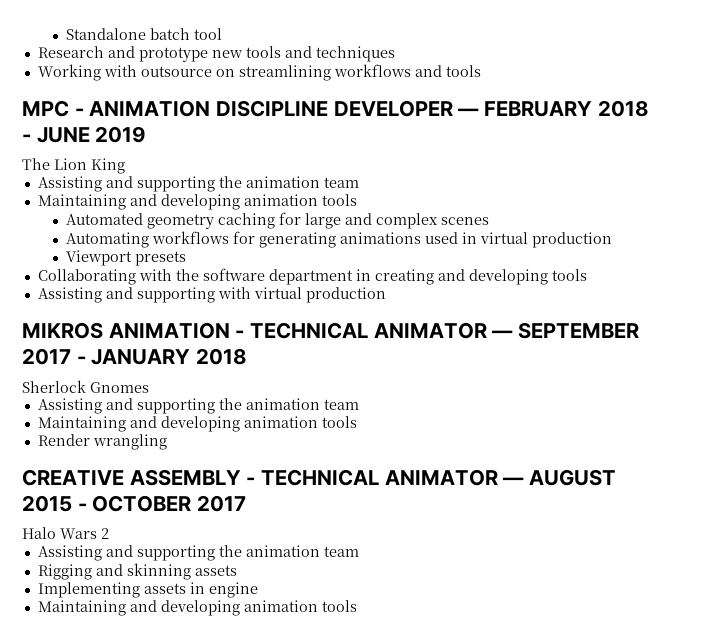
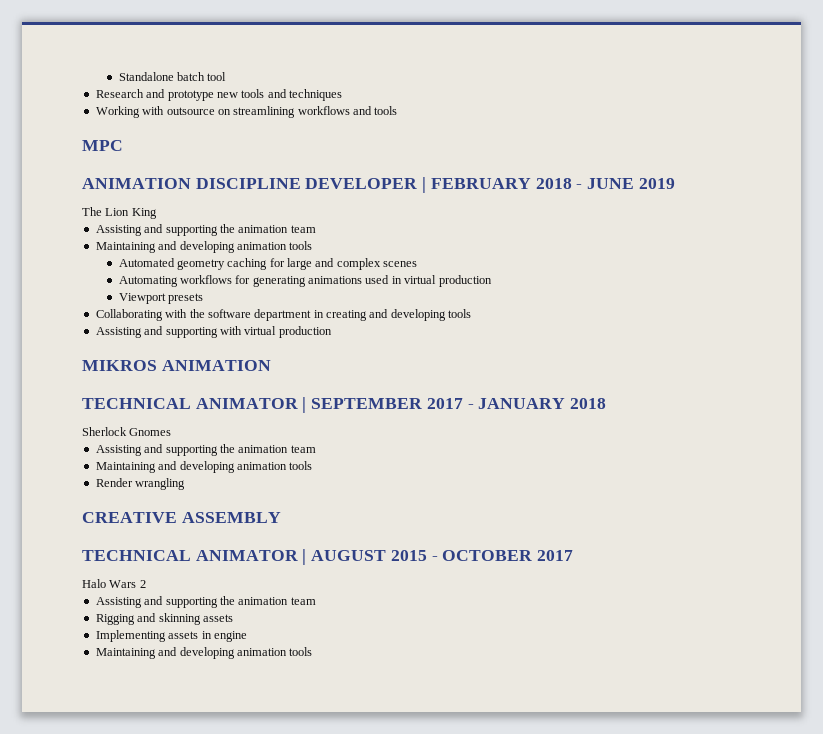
- MPC - ANIMATION DISCIPLINE DEVELOPER — FEBRUARY 2018 - JUNE 2019
+ MPC
+ ANIMATION DISCIPLINE DEVELOPER | FEBRUARY 2018 - JUNE 2019
- MIKROS ANIMATION - TECHNICAL ANIMATOR — SEPTEMBER 2017 - JANUARY 2018
+ MIKROS ANIMATION
+ TECHNICAL ANIMATOR | SEPTEMBER 2017 - JANUARY 2018
- CREATIVE ASSEMBLY - TECHNICAL ANIMATOR — AUGUST 2015 - OCTOBER 2017
+ CREATIVE ASSEMBLY
+ TECHNICAL ANIMATOR | AUGUST 2015 - OCTOBER 2017

